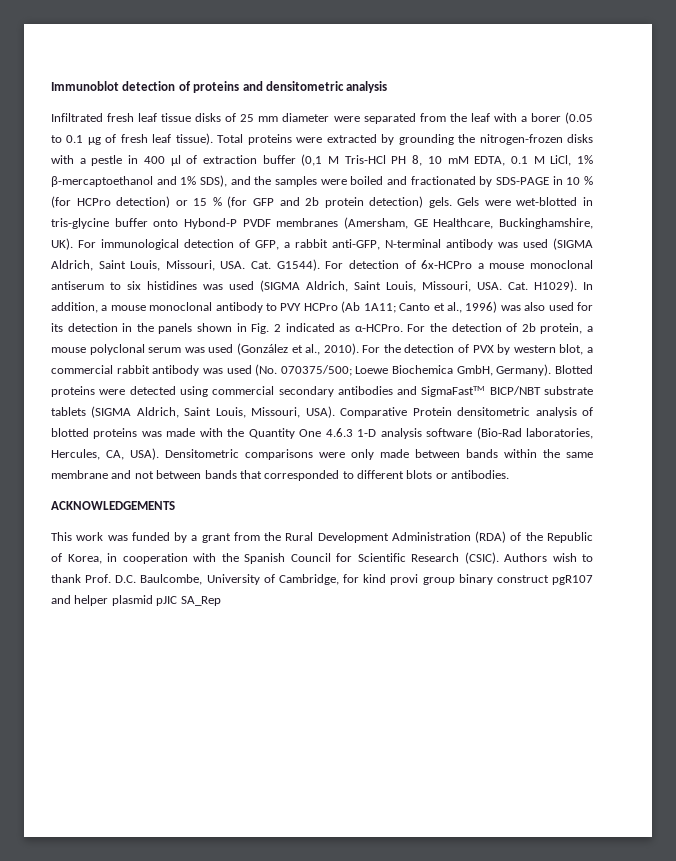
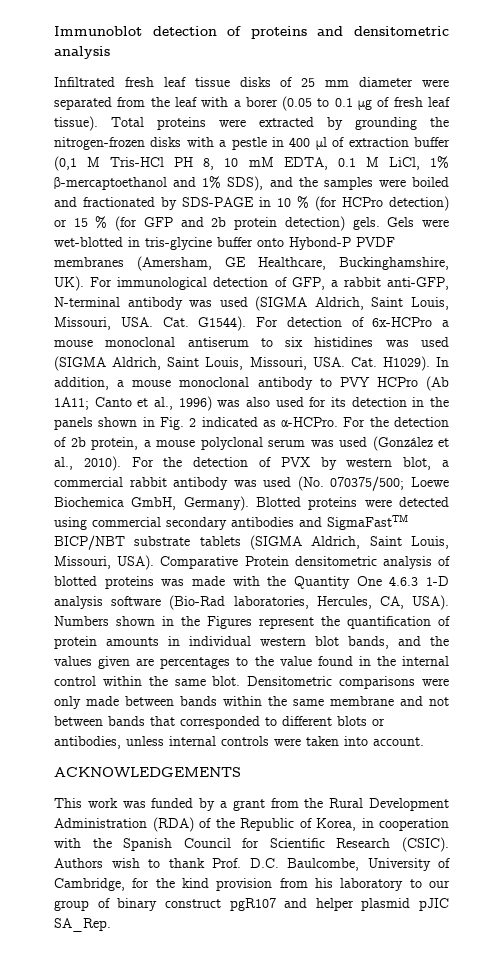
+ Numbers shown in the Figures represent the quantification of protein amounts in individual western blot bands, and the values given are percentages to the value found in the internal control within the same blot.
- Densitometric comparisons were only made between bands within the same membrane and not between bands that corresponded to different blots or antibodies.
+ Densitometric comparisons were only made between bands within the same membrane and not between bands that corresponded to different blots or antibodies, unless internal controls were taken into account.
- Authors wish to thank Prof. D.C. Baulcombe, University of Cambridge, for kind provi group binary construct pgR107 and helper plasmid pJIC SA_Rep
+ Authors wish to thank Prof. D.C. Baulcombe, University of Cambridge, for the kind provision from his laboratory to our group of binary construct pgR107 and helper plasmid pJIC SA_Rep.

